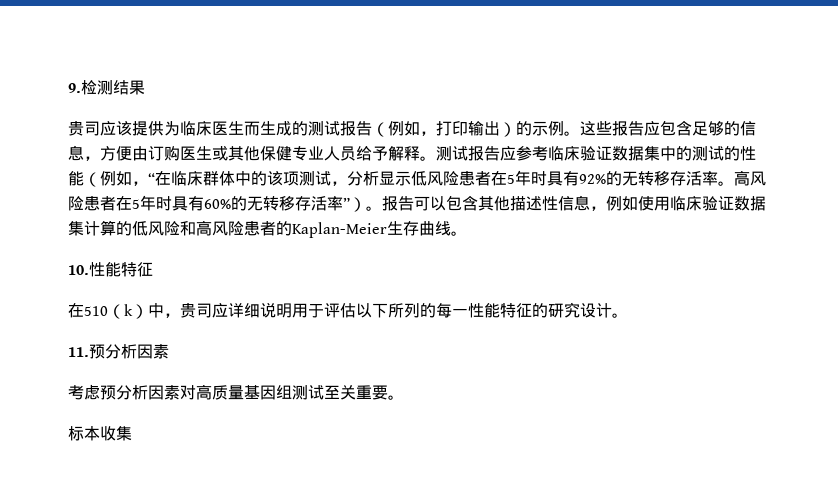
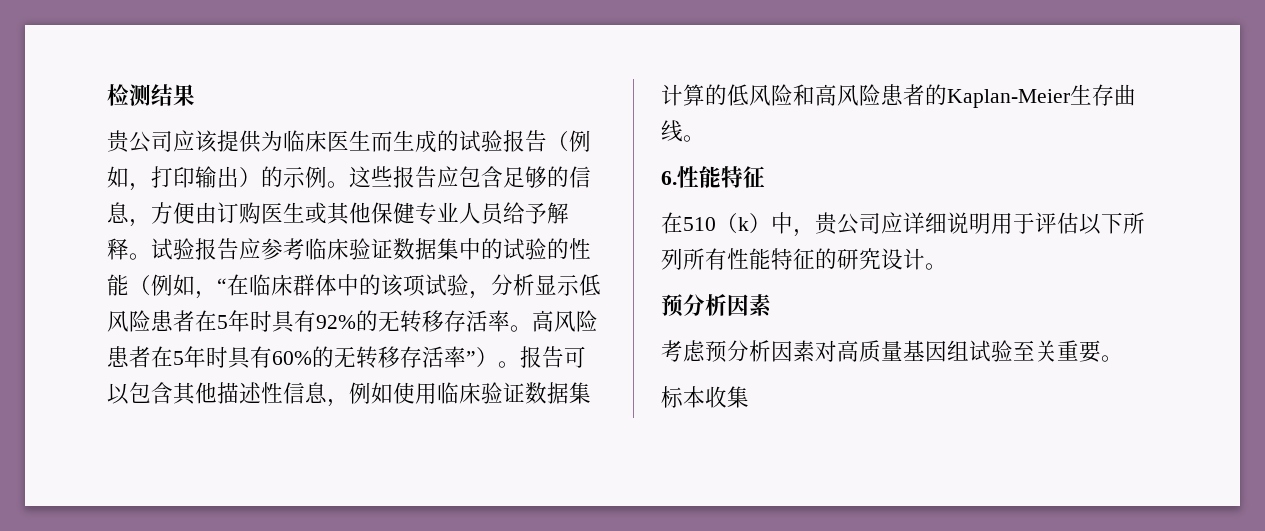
- 9.检测结果
+ 检测结果
- 贵司应该提供为临床医生而生成的测试报告（例如，打印输出）的示例。
+ 贵公司应该提供为临床医生而生成的试验报告（例如，打印输出）的示例。
- 测试报告应参考临床验证数据集中的测试的性能（例如，“在临床群体中的该项测试，分析显示低风险患者在5年时具有92%的无转移存活率。
+ 试验报告应参考临床验证数据集中的试验的性能（例如，“在临床群体中的该项试验，分析显示低风险患者在5年时具有92%的无转移存活率。
- 10.性能特征
+ 6.性能特征
- 在510（k）中，贵司应详细说明用于评估以下所列的每一性能特征的研究设计。
- 11.预分析因素
+ 在510（k）中，贵公司应详细说明用于评估以下所列所有性能特征的研究设计。
+ 预分析因素
- 考虑预分析因素对高质量基因组测试至关重要。
+ 考虑预分析因素对高质量基因组试验至关重要。

